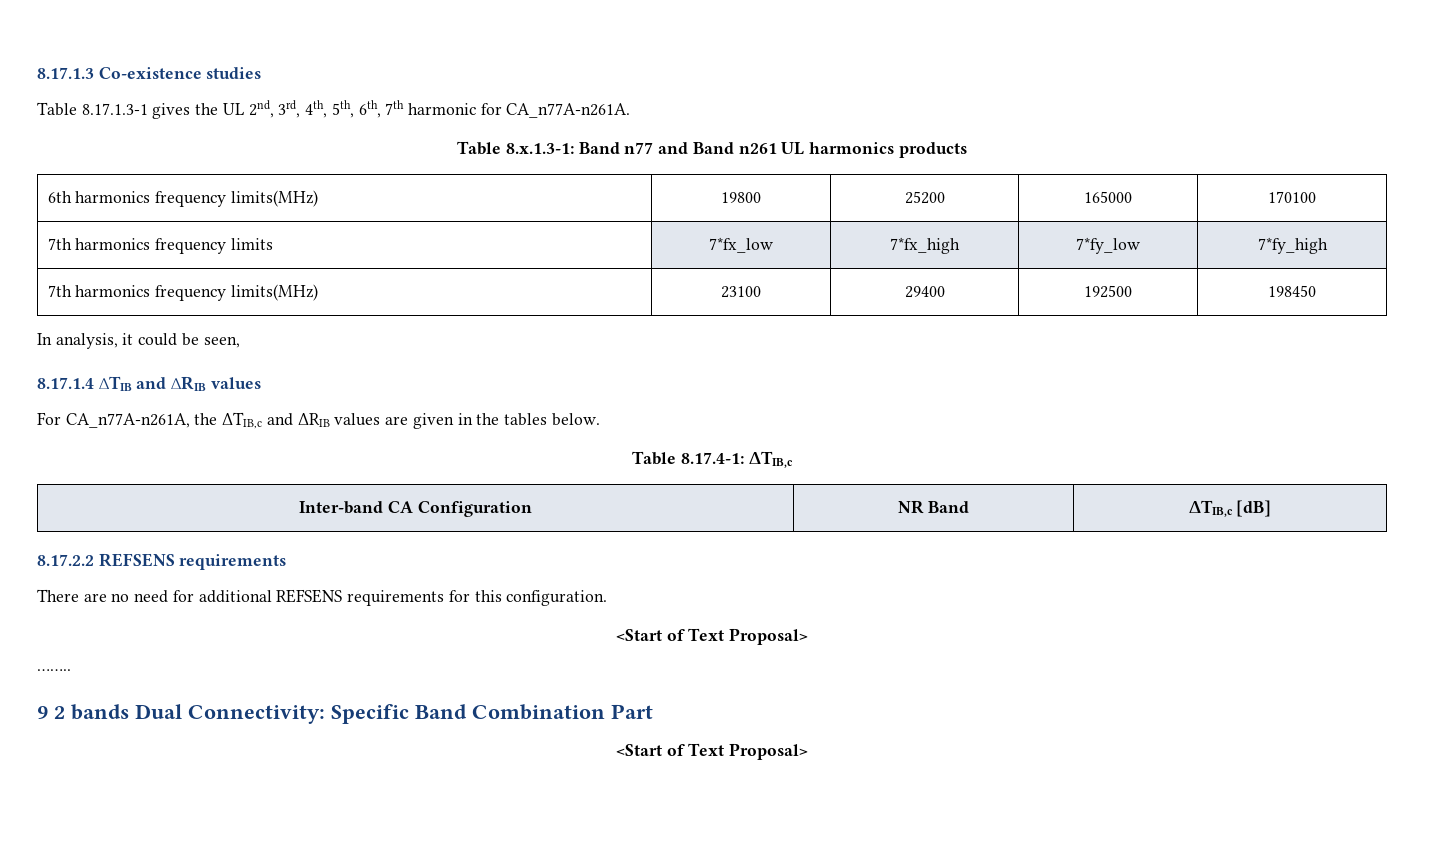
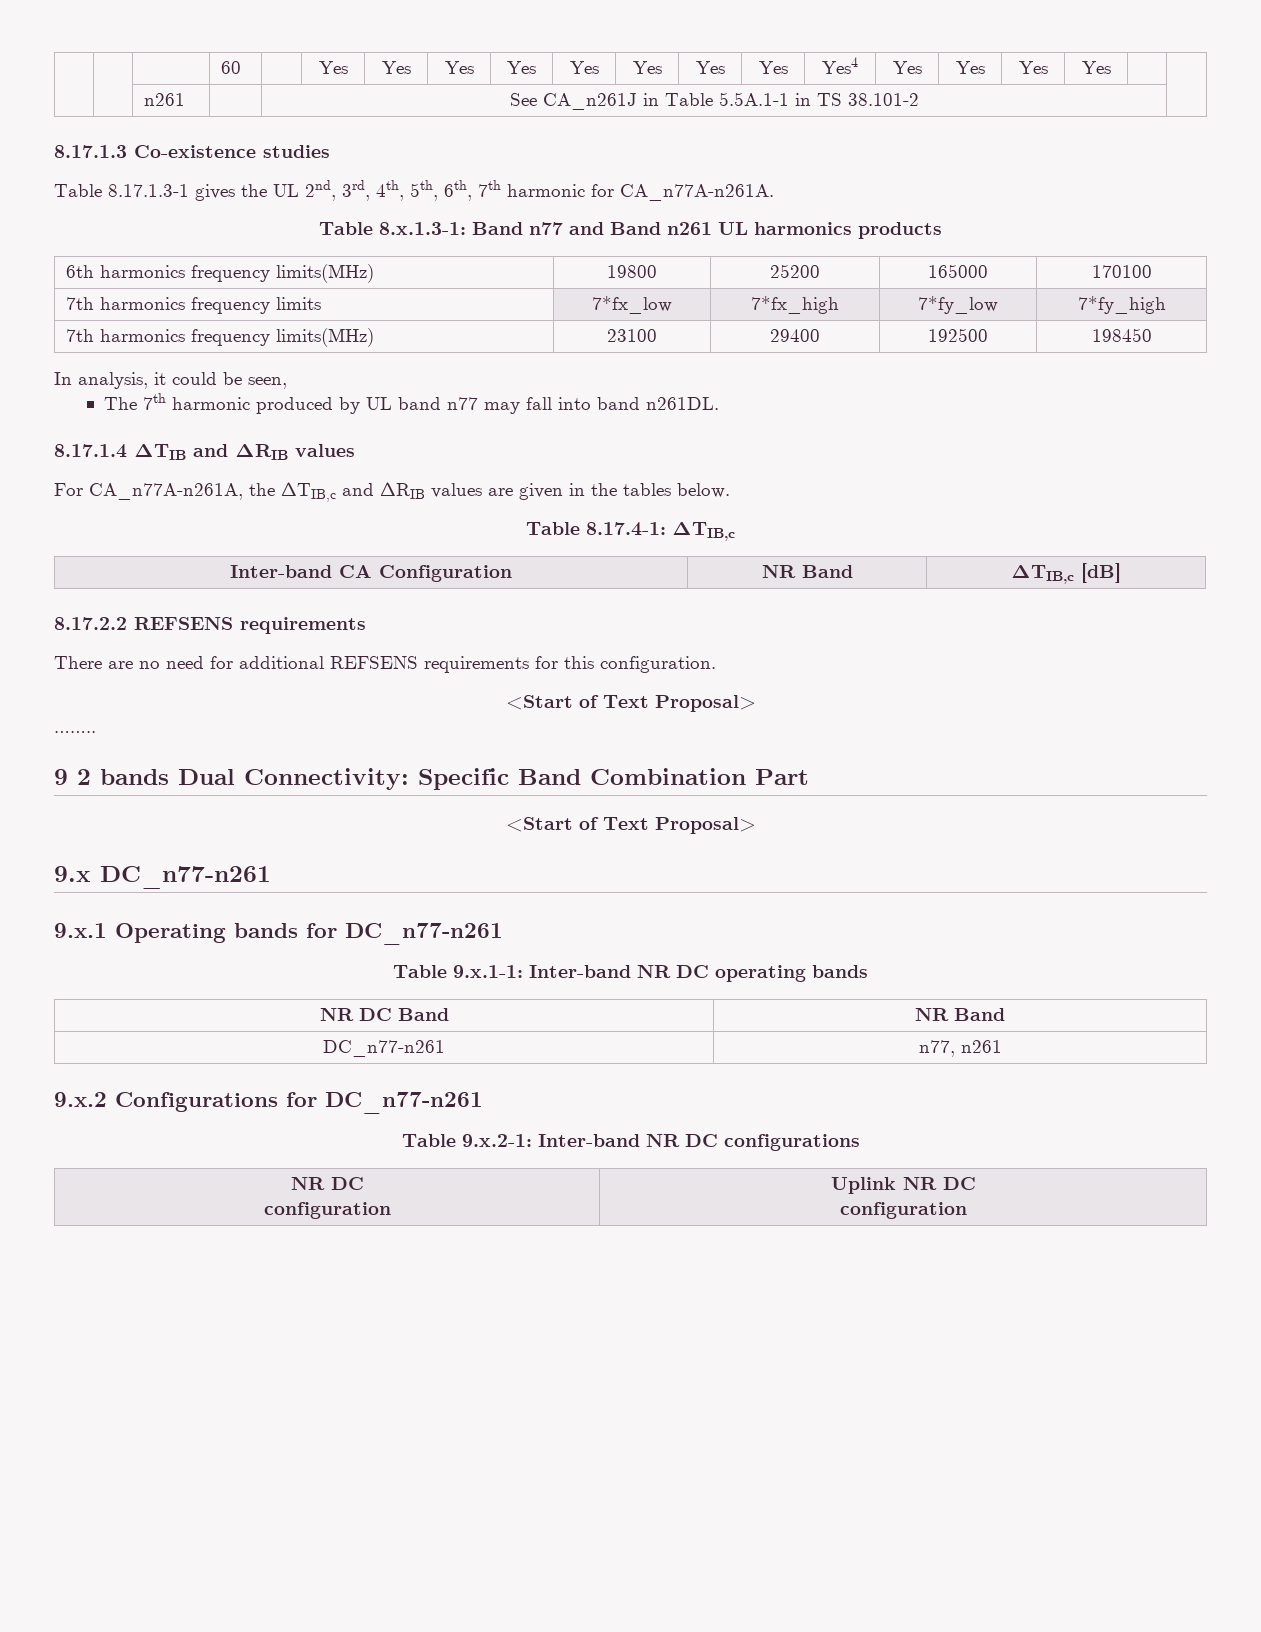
+ | | | 60 | | Yes | Yes | Yes | Yes | Yes | Yes | Yes | Yes | Yes4 | Yes | Yes | Yes | Yes | |
+ | | n261 | | See CA_n261J in Table 5.5A.1-1 in TS 38.101-2 |
+ The 7th harmonic produced by UL band n77 may fall into band n261DL.
+ 9.x DC_n77-n261
+ 9.x.1 Operating bands for DC_n77-n261
+ Table 9.x.1-1: Inter-band NR DC operating bands
+ NR DC Band | NR Band
+ DC_n77-n261 | n77, n261
+ 9.x.2 Configurations for DC_n77-n261
+ Table 9.x.2-1: Inter-band NR DC configurations
+ NR DC
+ configuration | Uplink NR DC
+ configuration

